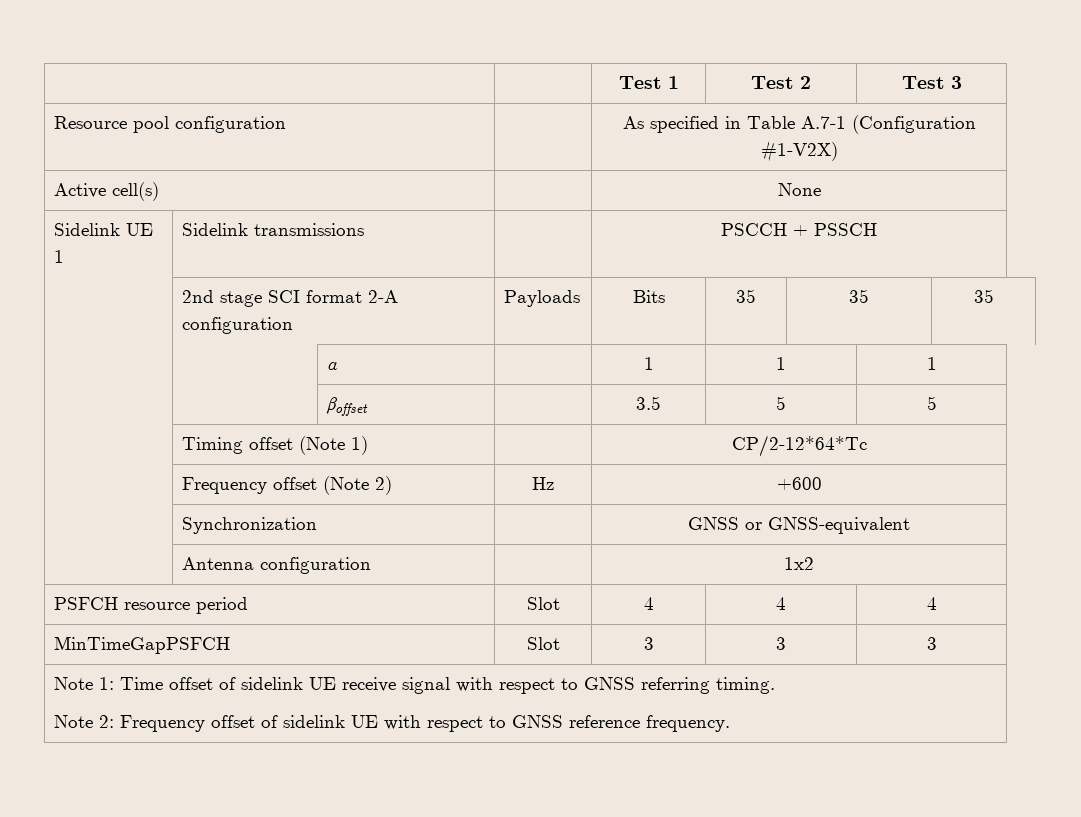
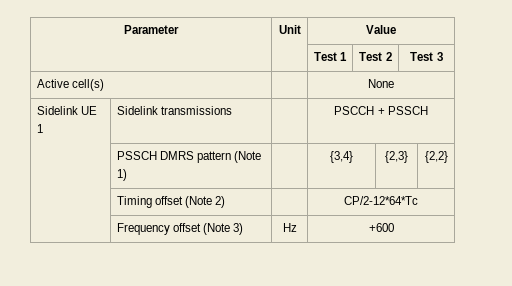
+ Parameter | Unit | Value
- Resource pool configuration | | As specified in Table A.7-1 (Configuration #1-V2X)
- | 2nd stage SCI format 2-A configuration | Payloads | Bits | 35 | 35 | 35
- | | α | | 1 | 1 | 1
- | | βoffset | | 3.5 | 5 | 5
+ | PSSCH DMRS pattern (Note 1) | | {3,4} | {2,3} | {2,2}
- | Timing offset (Note 1) | | CP/2-12*64*Tc
+ | Timing offset (Note 2) | | CP/2-12*64*Tc
- | Frequency offset (Note 2) | Hz | +600
+ | Frequency offset (Note 3) | Hz | +600
- | Synchronization | | GNSS or GNSS-equivalent
- | Antenna configuration | | 1x2
- PSFCH resource period | Slot | 4 | 4 | 4
- MinTimeGapPSFCH | Slot | 3 | 3 | 3
- Note 1: Time offset of sidelink UE receive signal with respect to GNSS referring timing.
- Note 2: Frequency offset of sidelink UE with respect to GNSS reference frequency.

